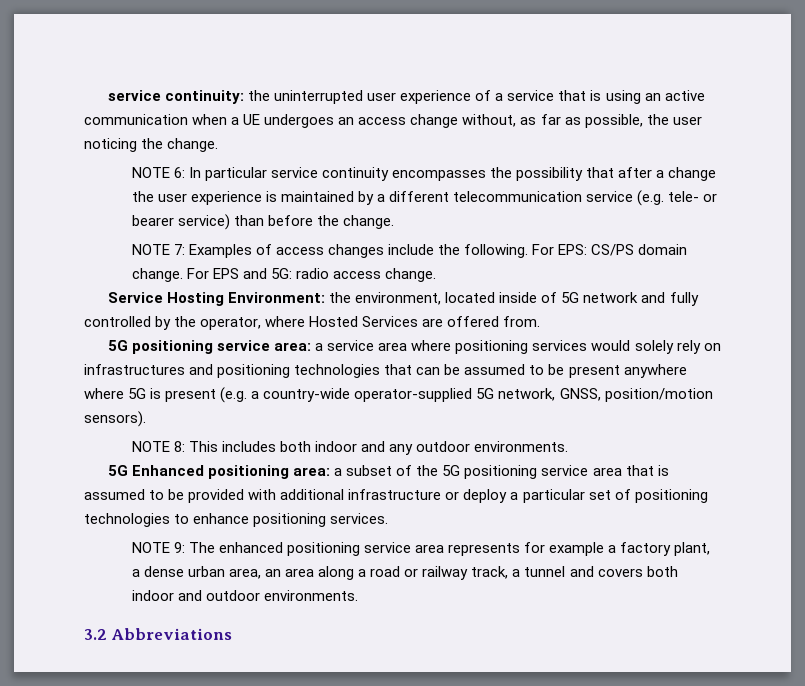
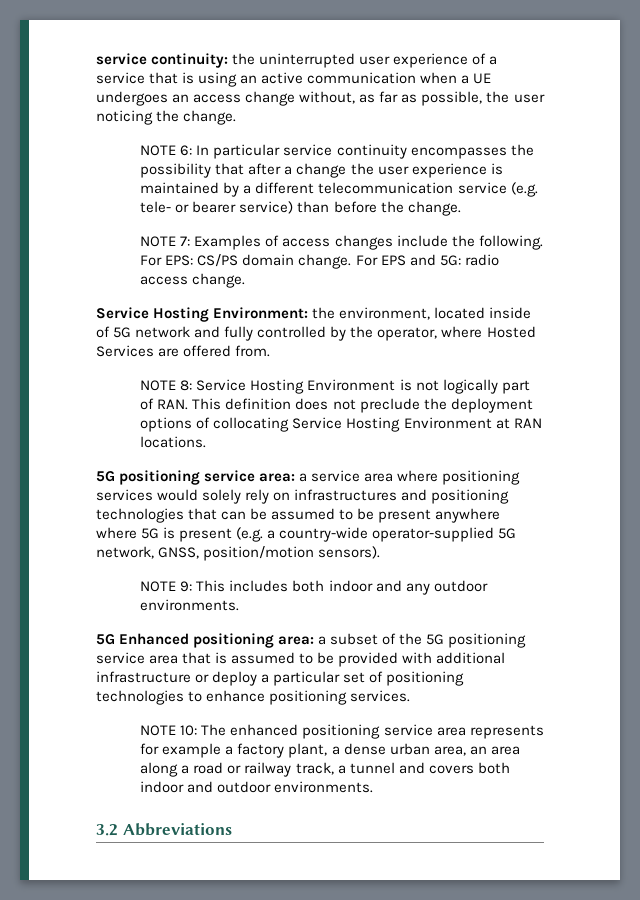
+ NOTE 8: Service Hosting Environment is not logically part of RAN. This definition does not preclude the deployment options of collocating Service Hosting Environment at RAN locations.
- NOTE 8: This includes both indoor and any outdoor environments.
+ NOTE 9: This includes both indoor and any outdoor environments.
- NOTE 9: The enhanced positioning service area represents for example a factory plant, a dense urban area, an area along a road or railway track, a tunnel and covers both indoor and outdoor environments.
+ NOTE 10: The enhanced positioning service area represents for example a factory plant, a dense urban area, an area along a road or railway track, a tunnel and covers both indoor and outdoor environments.

